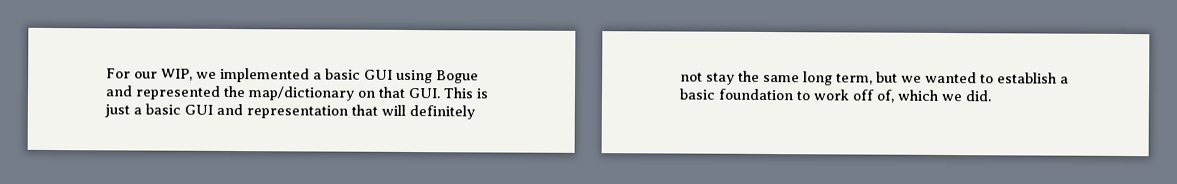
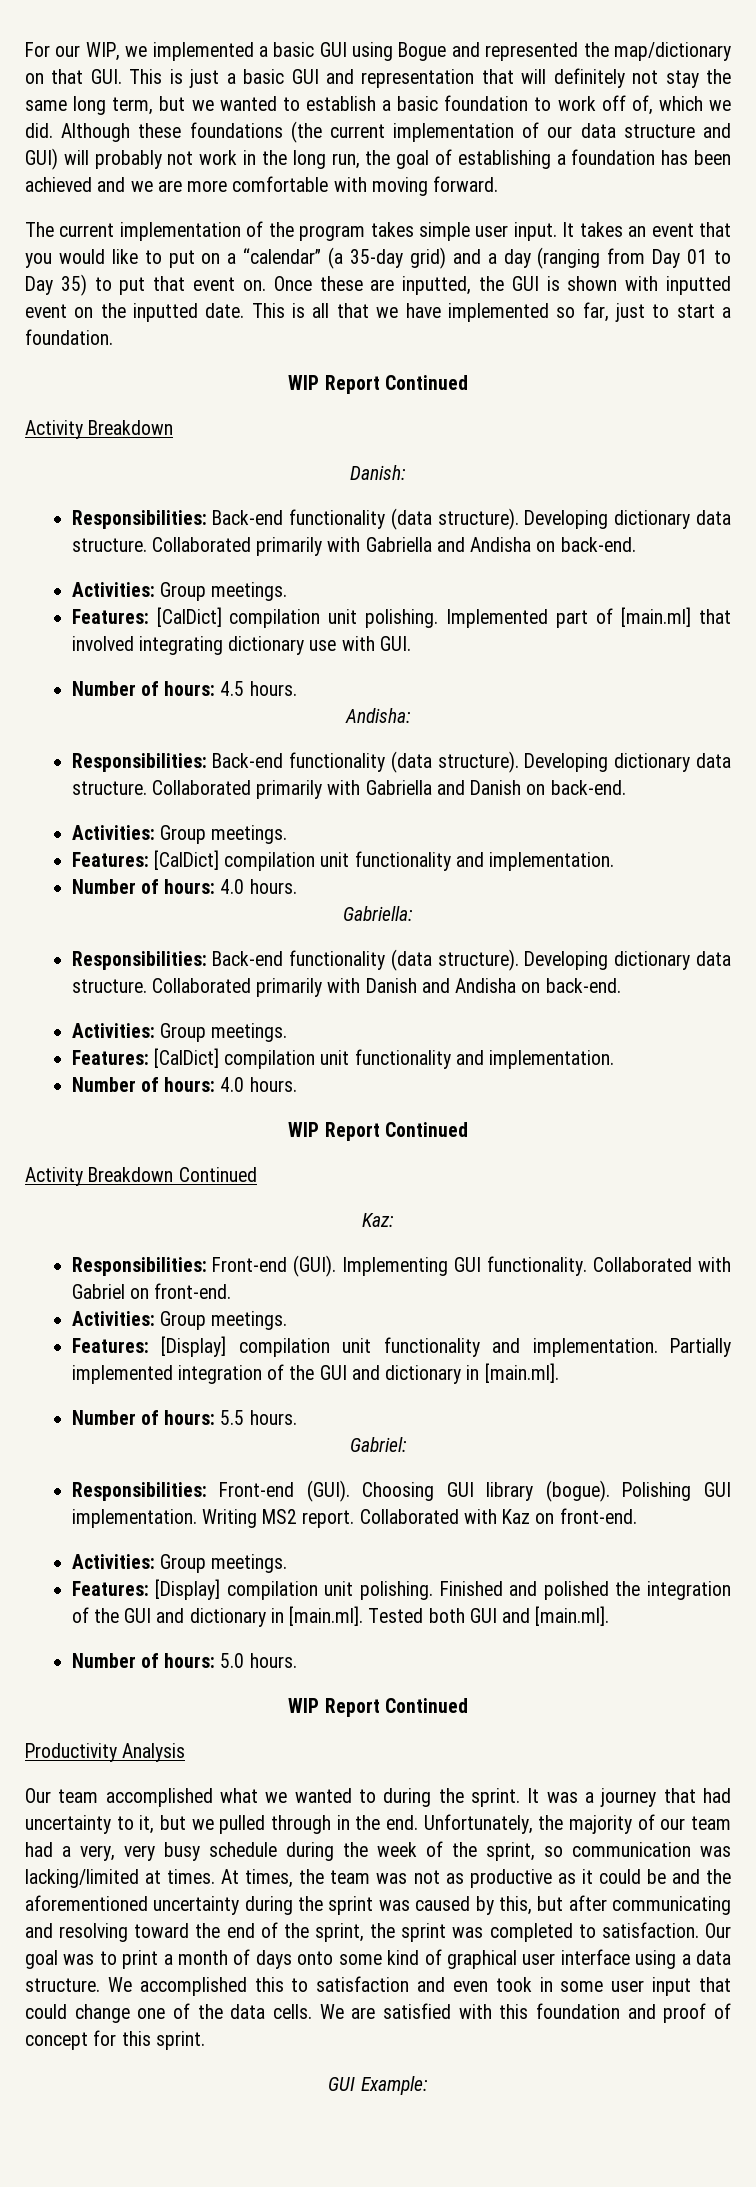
+ Although these foundations (the current implementation of our data structure and GUI) will probably not work in the long run, the goal of establishing a foundation has been achieved and we are more comfortable with moving forward.
+ The current implementation of the program takes simple user input. It takes an event that you would like to put on a “calendar” (a 35-day grid) and a day (ranging from Day 01 to Day 35) to put that event on. Once these are inputted, the GUI is shown with inputted event on the inputted date. This is all that we have implemented so far, just to start a foundation.
+ WIP Report Continued
+ Activity Breakdown
+ Danish:
+ Responsibilities: Back-end functionality (data structure). Developing dictionary data structure. Collaborated primarily with Gabriella and Andisha on back-end.
+ Activities: Group meetings.
+ Features: [CalDict] compilation unit polishing. Implemented part of [main.ml] that involved integrating dictionary use with GUI.
+ Number of hours: 4.5 hours.
+ Andisha:
+ Responsibilities: Back-end functionality (data structure). Developing dictionary data structure. Collaborated primarily with Gabriella and Danish on back-end.
+ Activities: Group meetings.
+ Features: [CalDict] compilation unit functionality and implementation.
+ Number of hours: 4.0 hours.
+ Gabriella:
+ Responsibilities: Back-end functionality (data structure). Developing dictionary data structure. Collaborated primarily with Danish and Andisha on back-end.
+ Activities: Group meetings.
+ Features: [CalDict] compilation unit functionality and implementation.
+ Number of hours: 4.0 hours.
+ WIP Report Continued
+ Activity Breakdown Continued
+ Kaz:
+ Responsibilities: Front-end (GUI). Implementing GUI functionality. Collaborated with Gabriel on front-end.
+ Activities: Group meetings.
+ Features: [Display] compilation unit functionality and implementation. Partially implemented integration of the GUI and dictionary in [main.ml].
+ Number of hours: 5.5 hours.
+ Gabriel:
+ Responsibilities: Front-end (GUI). Choosing GUI library (bogue). Polishing GUI implementation. Writing MS2 report. Collaborated with Kaz on front-end.
+ Activities: Group meetings.
+ Features: [Display] compilation unit polishing. Finished and polished the integration of the GUI and dictionary in [main.ml]. Tested both GUI and [main.ml].
+ Number of hours: 5.0 hours.
+ WIP Report Continued
+ Productivity Analysis
+ Our team accomplished what we wanted to during the sprint. It was a journey that had uncertainty to it, but we pulled through in the end. Unfortunately, the majority of our team had a very, very busy schedule during the week of the sprint, so communication was lacking/limited at times. At times, the team was not as productive as it could be and the aforementioned uncertainty during the sprint was caused by this, but after communicating and resolving toward the end of the sprint, the sprint was completed to satisfaction. Our goal was to print a month of days onto some kind of graphical user interface using a data structure. We accomplished this to satisfaction and even took in some user input that could change one of the data cells. We are satisfied with this foundation and proof of concept for this sprint.
+ GUI Example:

